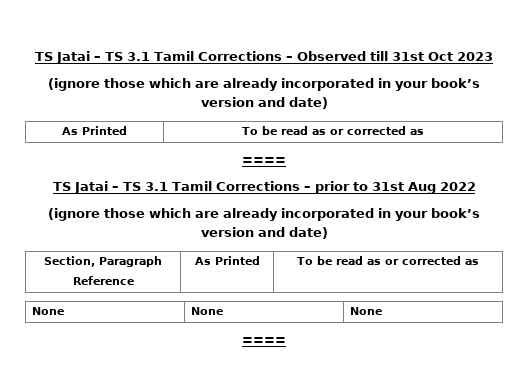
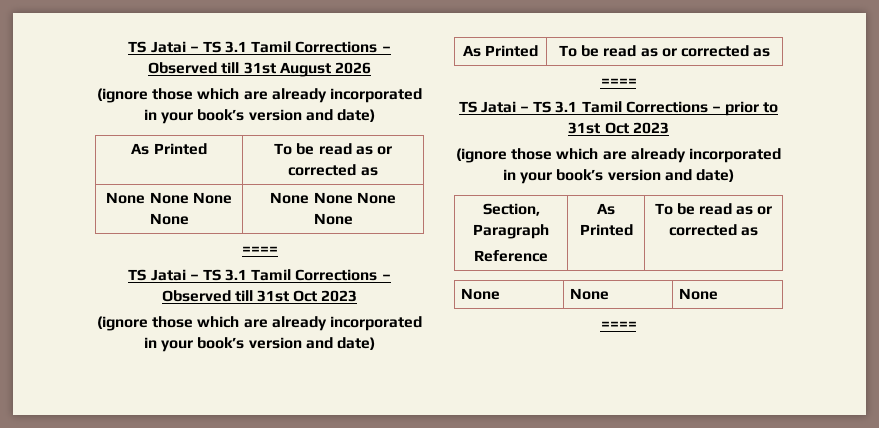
+ TS Jatai – TS 3.1 Tamil Corrections – Observed till 31st August 2026
+ (ignore those which are already incorporated in your book’s version and date)
+ As Printed | To be read as or corrected as
+ None None None None | None None None None
+ ====
- TS Jatai – TS 3.1 Tamil Corrections – prior to 31st Aug 2022
+ TS Jatai – TS 3.1 Tamil Corrections – prior to 31st Oct 2023

